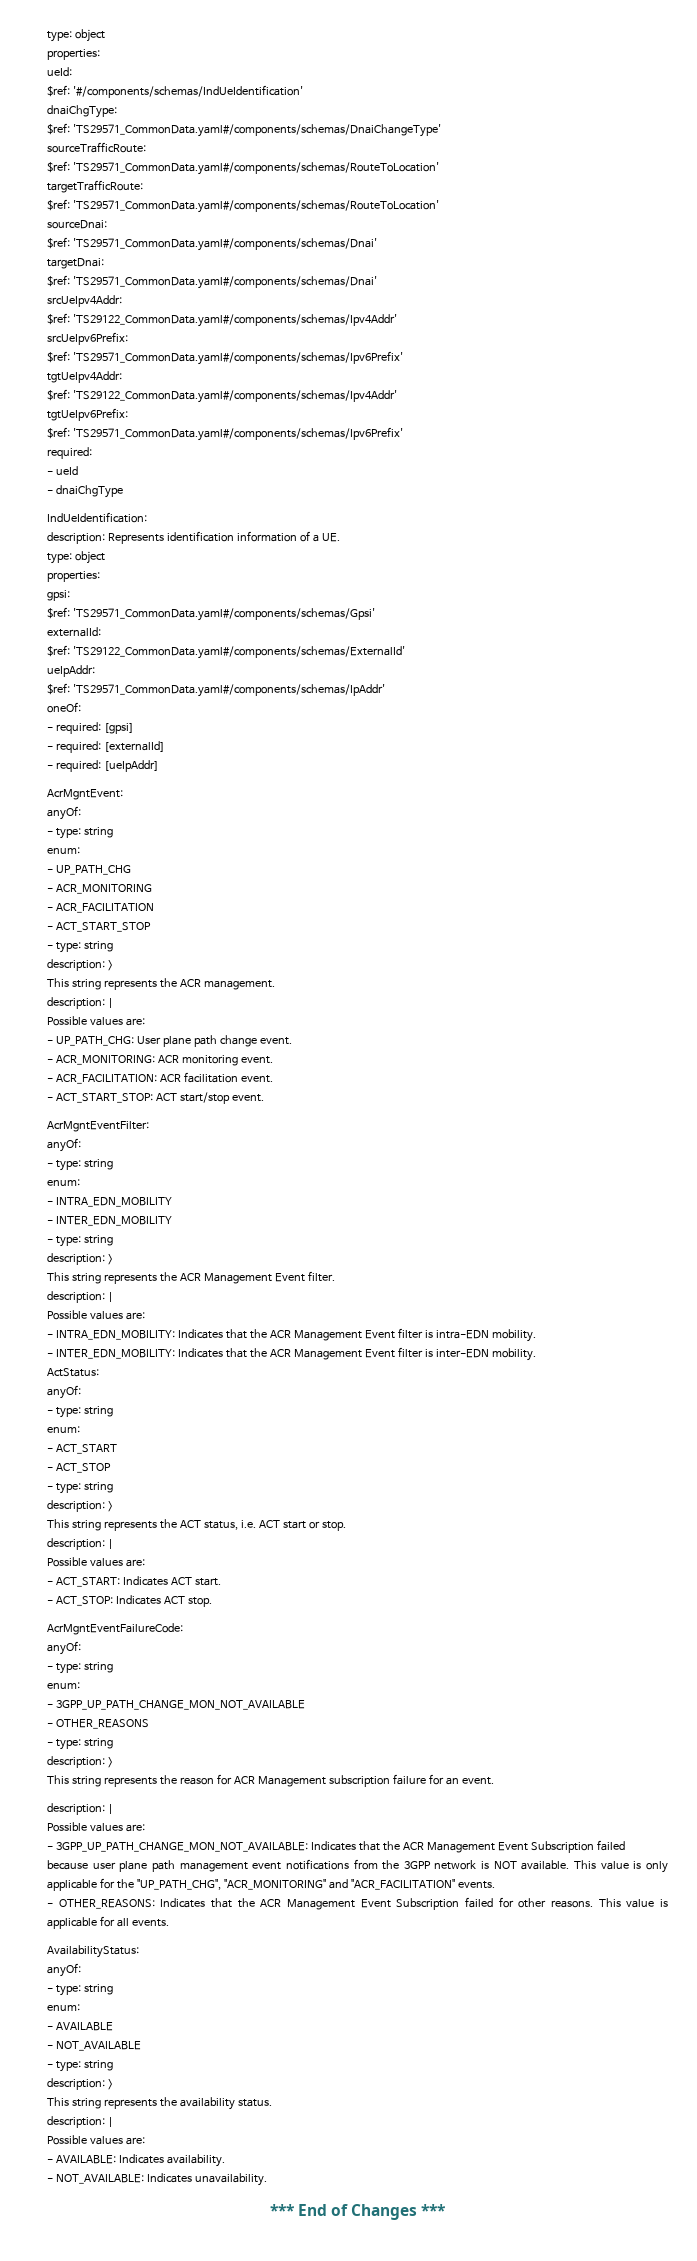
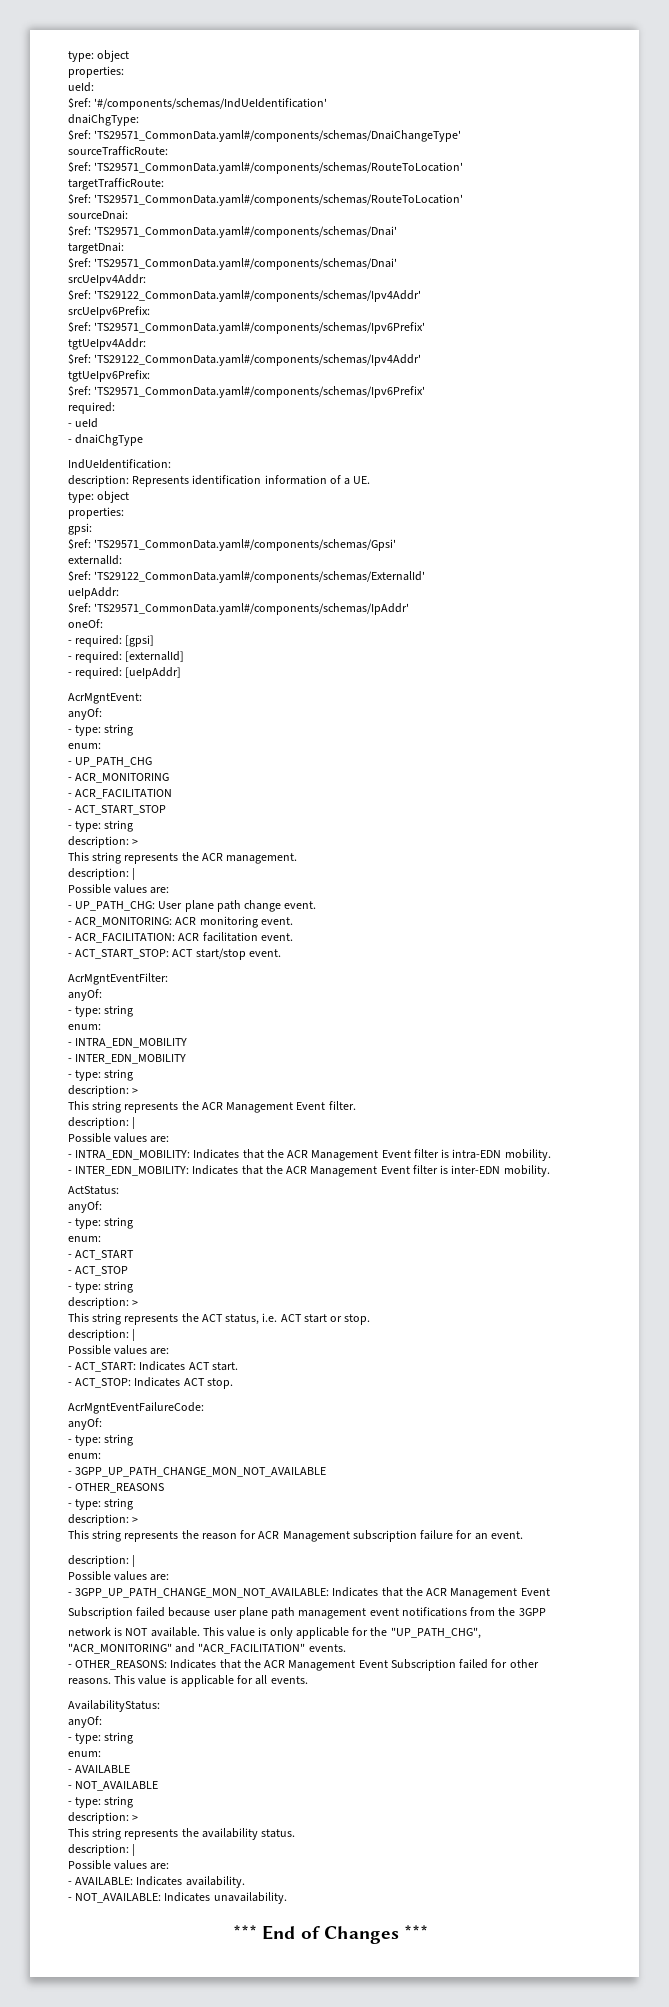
- - 3GPP_UP_PATH_CHANGE_MON_NOT_AVAILABLE: Indicates that the ACR Management Event Subscription failed because user plane path management event notifications from the 3GPP network is NOT available.
+ - 3GPP_UP_PATH_CHANGE_MON_NOT_AVAILABLE: Indicates that the ACR Management Event
+ Subscription failed because user plane path management event notifications from the 3GPP
+ network is NOT available.
- This value is only applicable for the "UP_PATH_CHG", "ACR_MONITORING" and "ACR_FACILITATION" events.
+ This value is only applicable for the "UP_PATH_CHG",
+ "ACR_MONITORING" and "ACR_FACILITATION" events.
- - OTHER_REASONS: Indicates that the ACR Management Event Subscription failed for other reasons.
+ - OTHER_REASONS: Indicates that the ACR Management Event Subscription failed for other
+ reasons.

